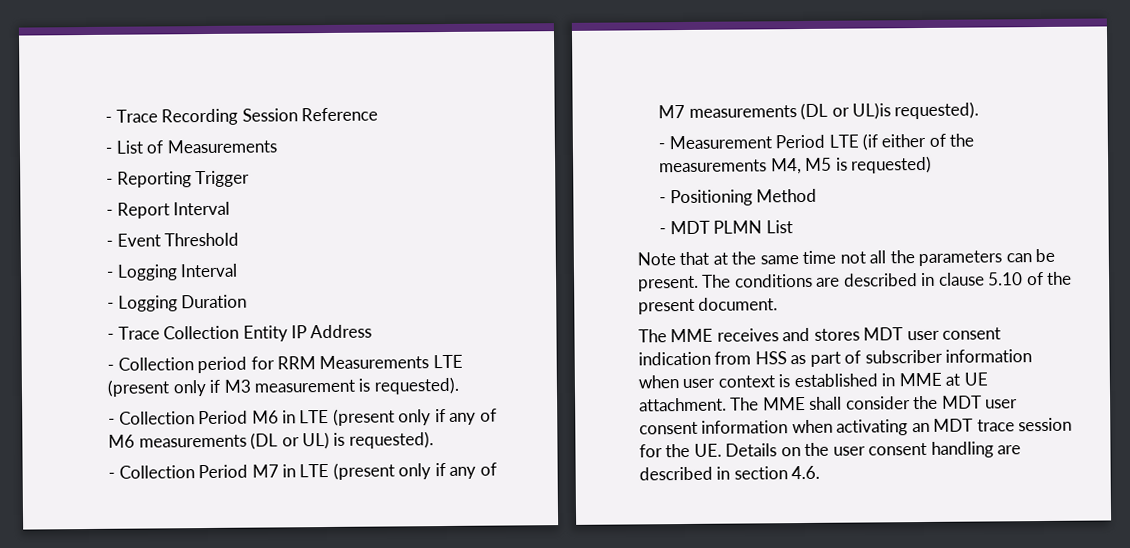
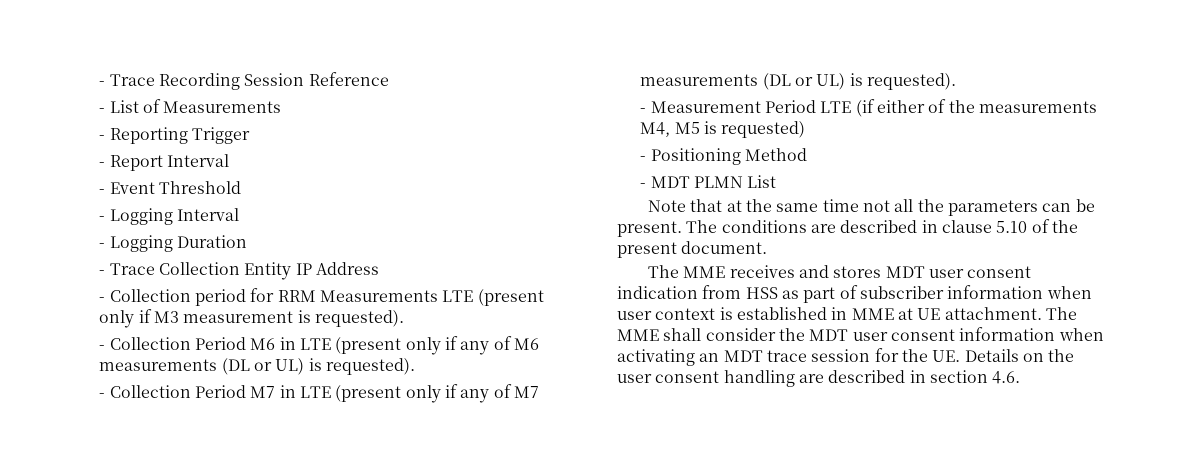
- - Collection Period M7 in LTE (present only if any of M7 measurements (DL or UL)is requested).
+ - Collection Period M7 in LTE (present only if any of M7 measurements (DL or UL) is requested).

